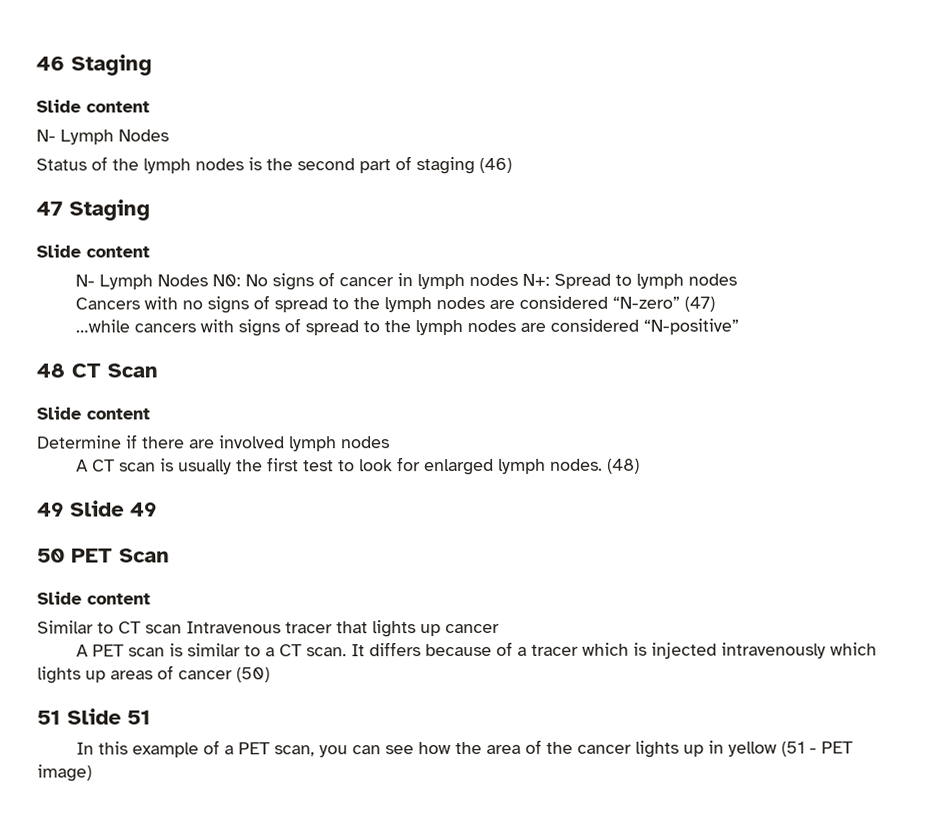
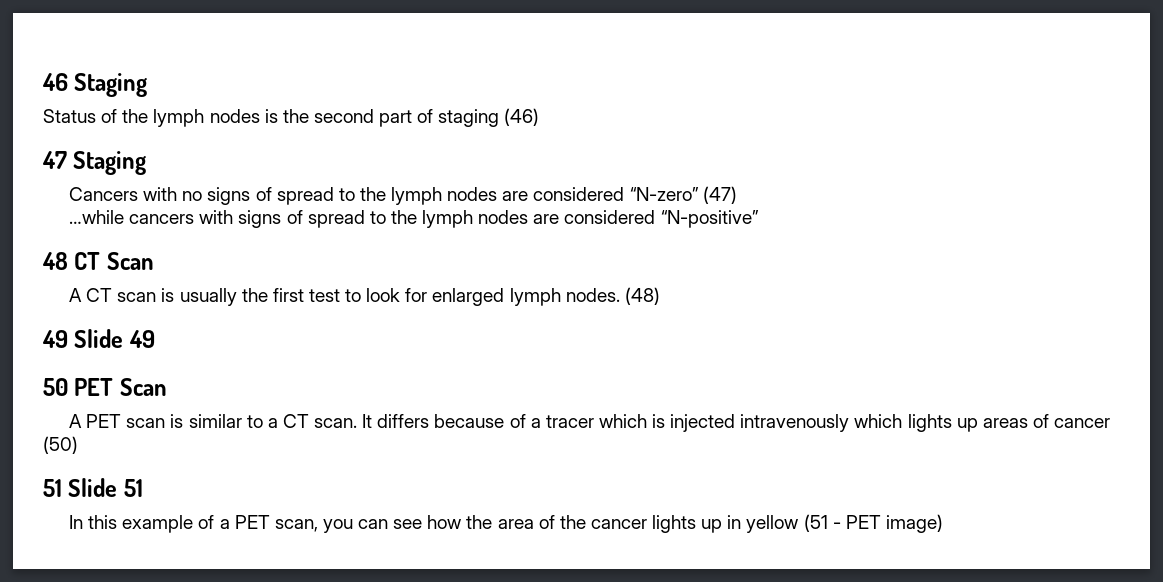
  46 Staging
- Slide content
- N- Lymph Nodes
  47 Staging
- Slide content
- N- Lymph Nodes N0: No signs of cancer in lymph nodes N+: Spread to lymph nodes
  48 CT Scan
- Slide content
- Determine if there are involved lymph nodes
  50 PET Scan
- Slide content
- Similar to CT scan Intravenous tracer that lights up cancer

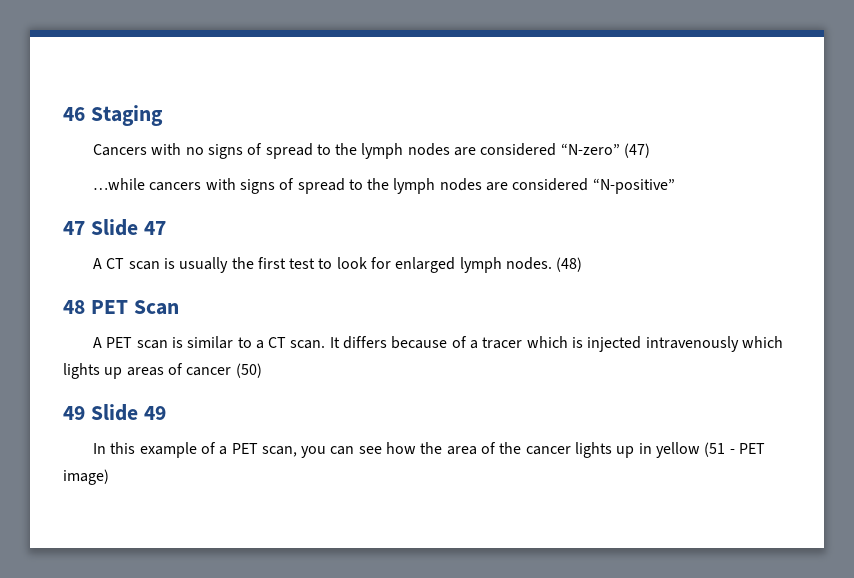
- Status of the lymph nodes is the second part of staging (46)
- 47 Staging
- 48 CT Scan
+ 47 Slide 47
- 49 Slide 49
- 50 PET Scan
+ 48 PET Scan
- 51 Slide 51
+ 49 Slide 49

